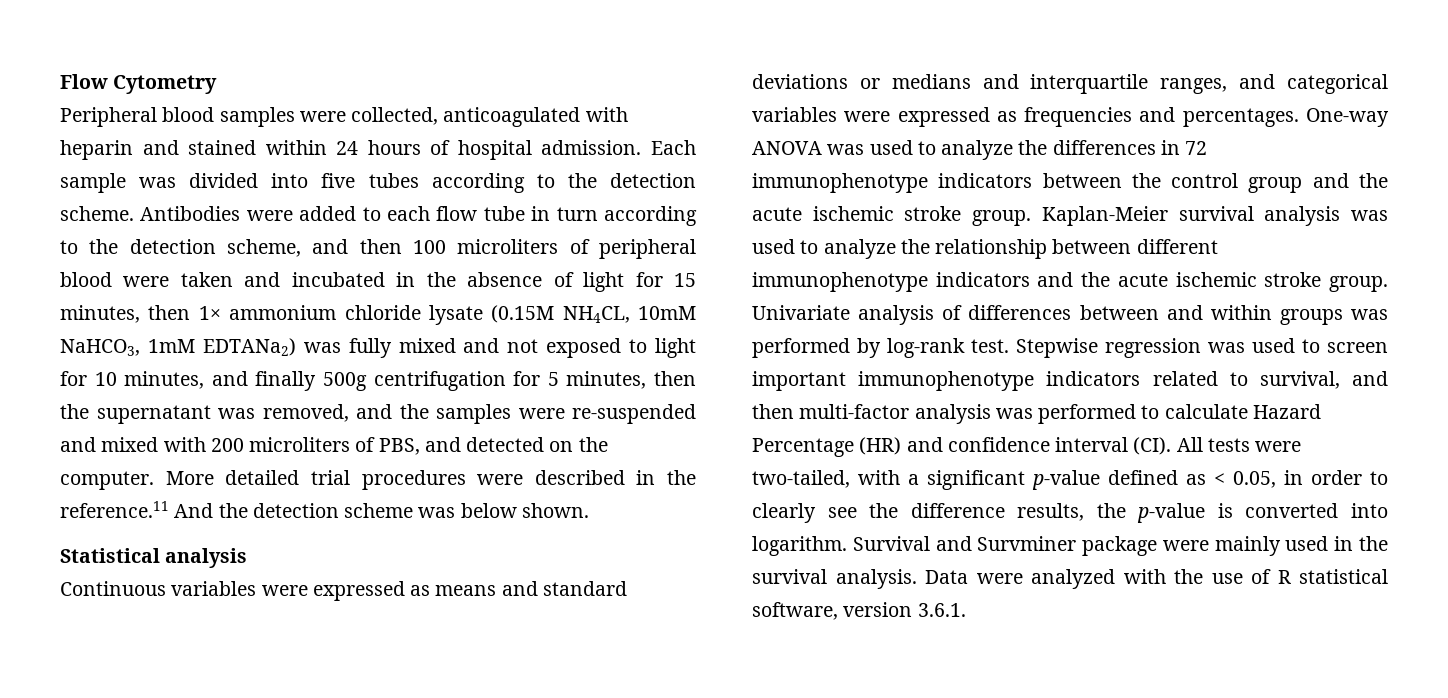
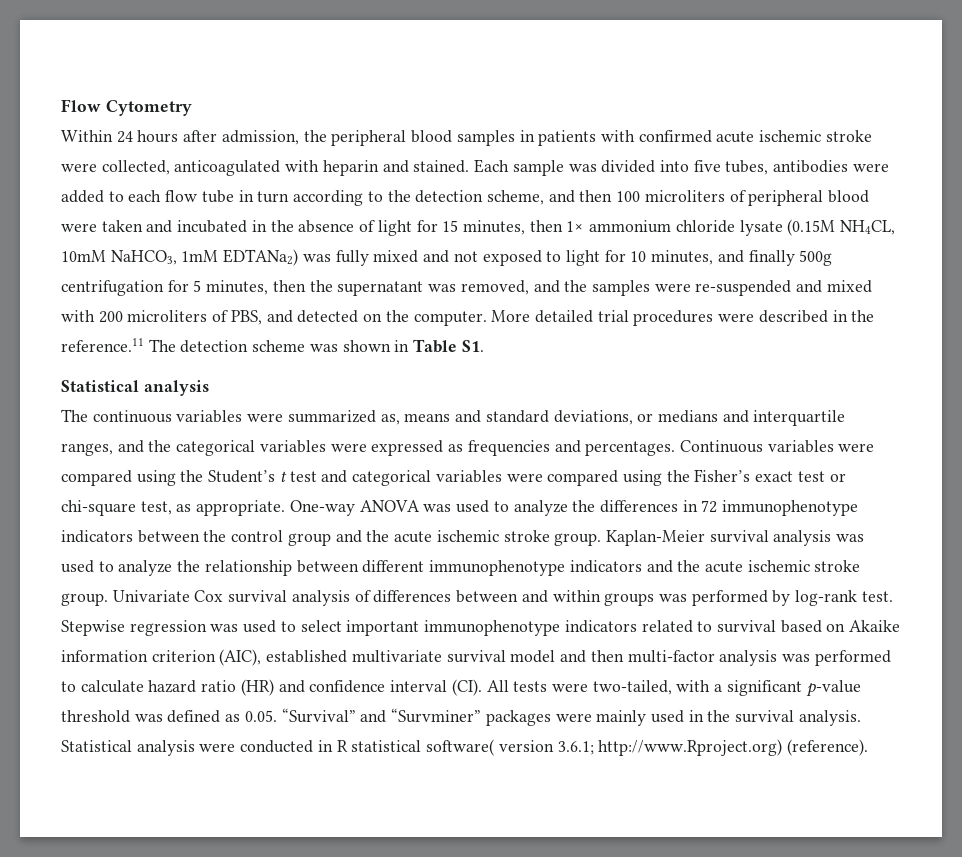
- Peripheral blood samples were collected, anticoagulated with heparin and stained within 24 hours of hospital admission.
+ Within 24 hours after admission, the peripheral blood samples in patients with confirmed acute ischemic stroke were collected, anticoagulated with heparin and stained.
- Each sample was divided into five tubes according to the detection scheme. Antibodies were added to each flow tube in turn according to the detection scheme, and then 100 microliters of peripheral blood were taken and incubated in the absence of light for 15 minutes, then 1× ammonium chloride lysate (0.15M NH4CL, 10mM NaHCO3, 1mM EDTANa2) was fully mixed and not exposed to light for 10 minutes, and finally 500g centrifugation for 5 minutes, then the supernatant was removed, and the samples were re-suspended and mixed with 200 microliters of PBS, and detected on the computer.
+ Each sample was divided into five tubes, antibodies were added to each flow tube in turn according to the detection scheme, and then 100 microliters of peripheral blood were taken and incubated in the absence of light for 15 minutes, then 1× ammonium chloride lysate (0.15M NH4CL, 10mM NaHCO3, 1mM EDTANa2) was fully mixed and not exposed to light for 10 minutes, and finally 500g centrifugation for 5 minutes, then the supernatant was removed, and the samples were re-suspended and mixed with 200 microliters of PBS, and detected on the computer.
- More detailed trial procedures were described in the reference.11 And the detection scheme was below shown.
+ More detailed trial procedures were described in the reference.11 The detection scheme was shown in Table S1.
  Statistical analysis
- Continuous variables were expressed as means and standard deviations or medians and interquartile ranges, and categorical variables were expressed as frequencies and percentages.
+ The continuous variables were summarized as, means and standard deviations, or medians and interquartile ranges, and the categorical variables were expressed as frequencies and percentages.
+ Continuous variables were compared using the Student’s t test and categorical variables were compared using the Fisher’s exact test or chi-square test, as appropriate.
- Univariate analysis of differences between and within groups was performed by log-rank test.
+ Univariate Cox survival analysis of differences between and within groups was performed by log-rank test.
- Stepwise regression was used to screen important immunophenotype indicators related to survival, and then multi-factor analysis was performed to calculate Hazard Percentage (HR) and confidence interval (CI). All tests were two-tailed, with a significant p-value defined as < 0.05, in order to clearly see the difference results, the p-value is converted into logarithm. Survival and Survminer package were mainly used in the survival analysis.
+ Stepwise regression was used to select important immunophenotype indicators related to survival based on Akaike information criterion (AIC), established multivariate survival model and then multi-factor analysis was performed to calculate hazard ratio (HR) and confidence interval (CI). All tests were two-tailed, with a significant p-value threshold was defined as 0.05. “Survival” and “Survminer” packages were mainly used in the survival analysis.
- Data were analyzed with the use of R statistical software, version 3.6.1.
+ Statistical analysis were conducted in R statistical software( version 3.6.1; http://www.Rproject.org) (reference).

